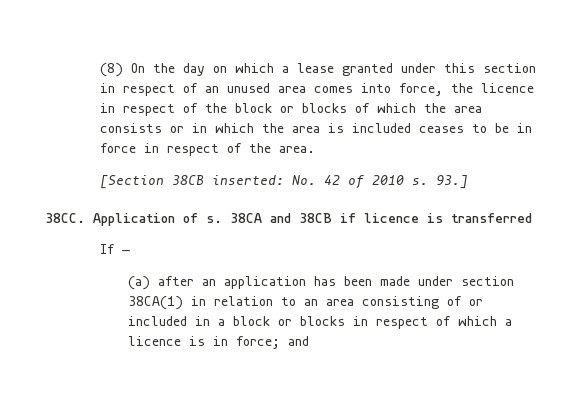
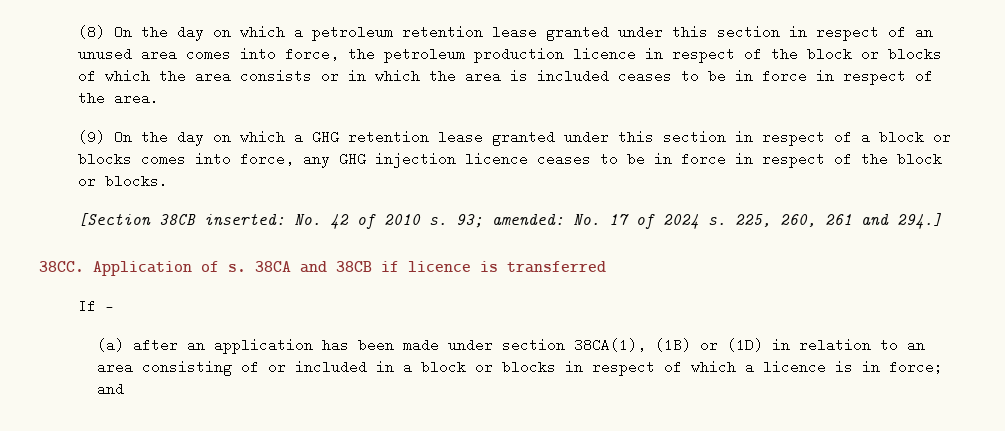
- (8) On the day on which a lease granted under this section in respect of an unused area comes into force, the licence in respect of the block or blocks of which the area consists or in which the area is included ceases to be in force in respect of the area.
+ (8) On the day on which a petroleum retention lease granted under this section in respect of an unused area comes into force, the petroleum production licence in respect of the block or blocks of which the area consists or in which the area is included ceases to be in force in respect of the area.
+ (9) On the day on which a GHG retention lease granted under this section in respect of a block or blocks comes into force, any GHG injection licence ceases to be in force in respect of the block or blocks.
- 93.]
+ 93; amended: No. 17 of 2024 s. 225, 260, 261 and 294.]
- (a) after an application has been made under section 38CA(1) in relation to an area consisting of or included in a block or blocks in respect of which a licence is in force; and
+ (a) after an application has been made under section 38CA(1), (1B) or (1D) in relation to an area consisting of or included in a block or blocks in respect of which a licence is in force; and

